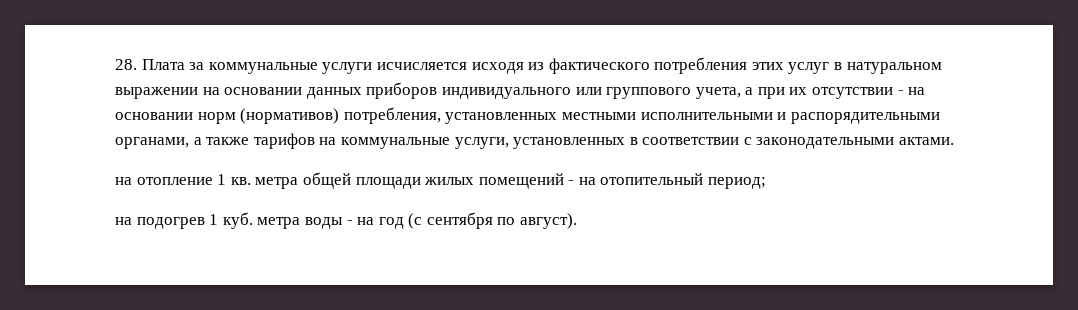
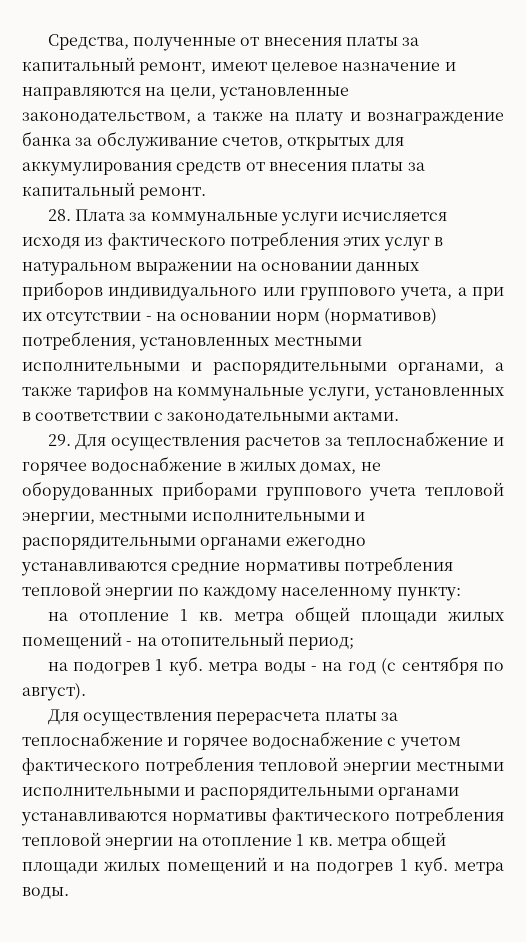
+ Средства, полученные от внесения платы за капитальный ремонт, имеют целевое назначение и направляются на цели, установленные законодательством, а также на плату и вознаграждение банка за обслуживание счетов, открытых для аккумулирования средств от внесения платы за капитальный ремонт.
+ 29. Для осуществления расчетов за теплоснабжение и горячее водоснабжение в жилых домах, не оборудованных приборами группового учета тепловой энергии, местными исполнительными и распорядительными органами ежегодно устанавливаются средние нормативы потребления тепловой энергии по каждому населенному пункту:
+ Для осуществления перерасчета платы за теплоснабжение и горячее водоснабжение с учетом фактического потребления тепловой энергии местными исполнительными и распорядительными органами устанавливаются нормативы фактического потребления тепловой энергии на отопление 1 кв. метра общей площади жилых помещений и на подогрев 1 куб. метра воды.

